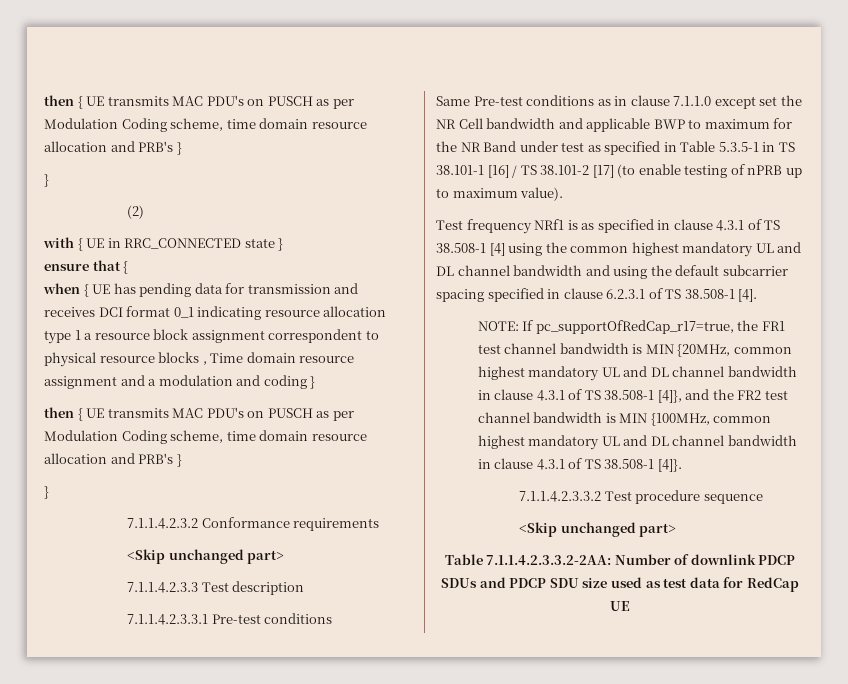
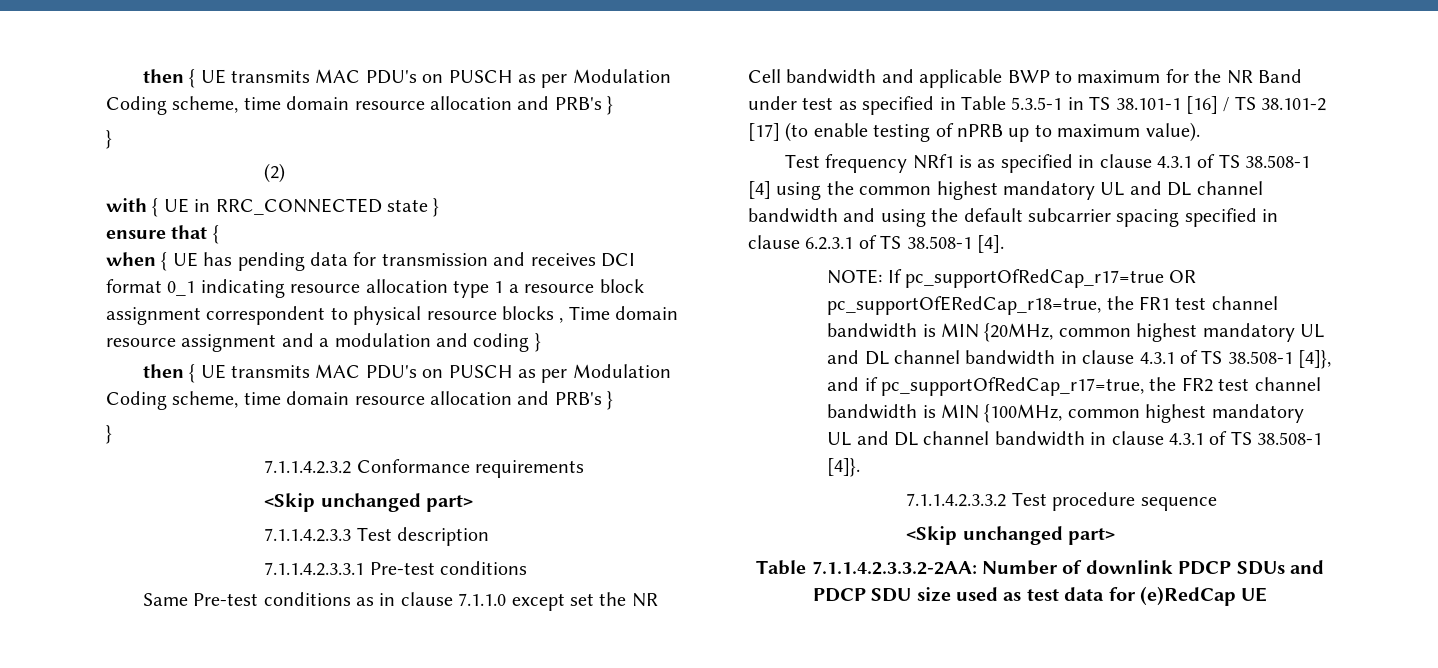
- NOTE: If pc_supportOfRedCap_r17=true, the FR1 test channel bandwidth is MIN {20MHz, common highest mandatory UL and DL channel bandwidth in clause 4.3.1 of TS 38.508-1 [4]}, and the FR2 test channel bandwidth is MIN {100MHz, common highest mandatory UL and DL channel bandwidth in clause 4.3.1 of TS 38.508-1 [4]}.
+ NOTE: If pc_supportOfRedCap_r17=true OR pc_supportOfERedCap_r18=true, the FR1 test channel bandwidth is MIN {20MHz, common highest mandatory UL and DL channel bandwidth in clause 4.3.1 of TS 38.508-1 [4]}, and if pc_supportOfRedCap_r17=true, the FR2 test channel bandwidth is MIN {100MHz, common highest mandatory UL and DL channel bandwidth in clause 4.3.1 of TS 38.508-1 [4]}.
- Table 7.1.1.4.2.3.3.2-2AA: Number of downlink PDCP SDUs and PDCP SDU size used as test data for RedCap UE
+ Table 7.1.1.4.2.3.3.2-2AA: Number of downlink PDCP SDUs and PDCP SDU size used as test data for (e)RedCap UE

